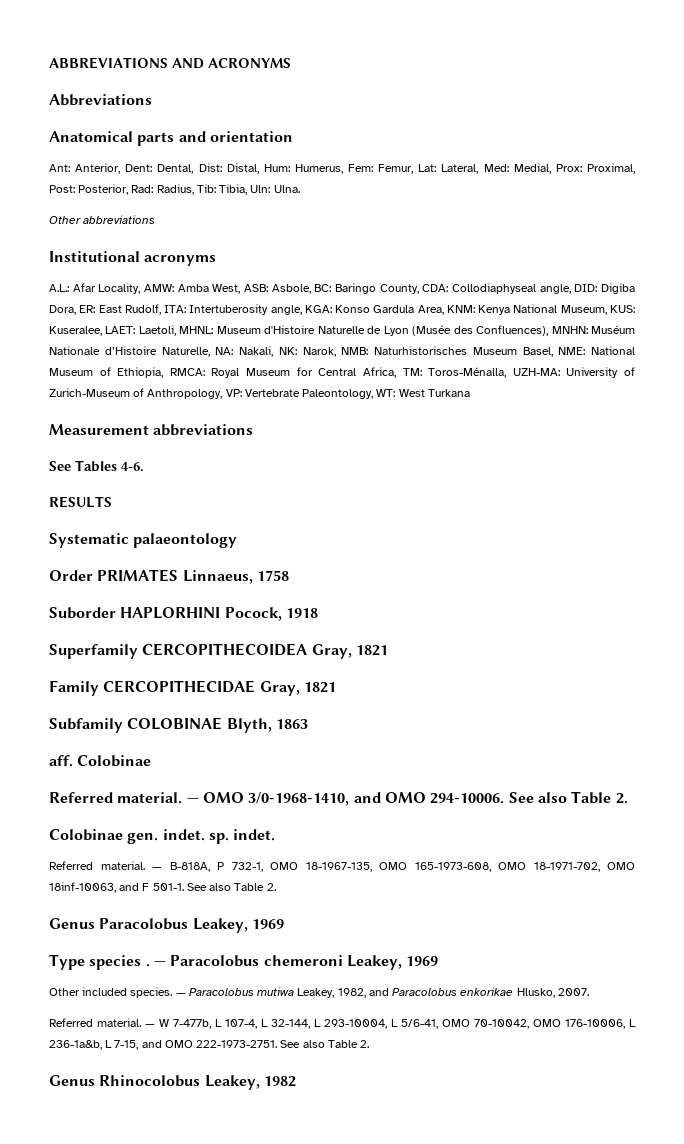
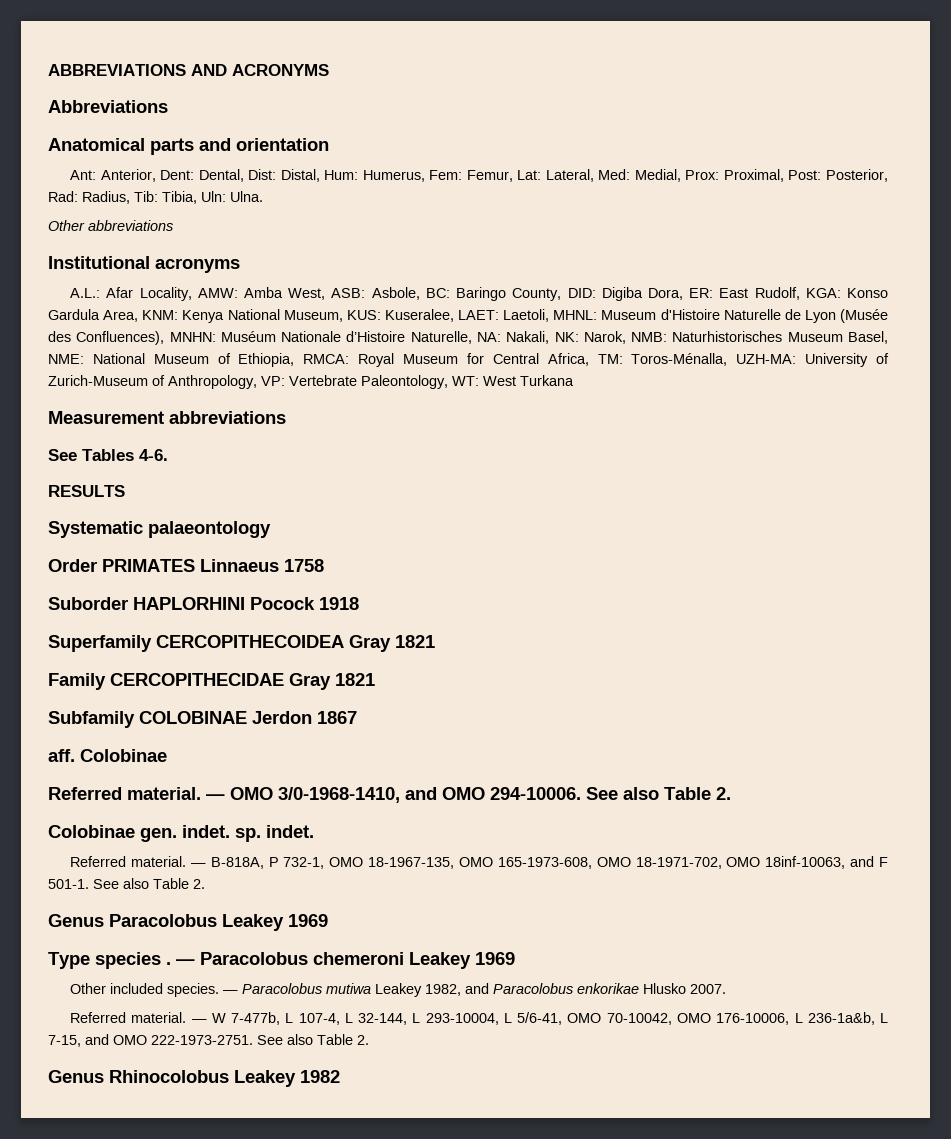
- Baringo County, CDA: Collodiaphyseal angle, DID:
+ Baringo County, DID:
- East Rudolf, ITA: Intertuberosity angle, KGA:
+ East Rudolf, KGA:
- Order PRIMATES Linnaeus, 1758
+ Order PRIMATES Linnaeus 1758
- Suborder HAPLORHINI Pocock, 1918
+ Suborder HAPLORHINI Pocock 1918
- Superfamily CERCOPITHECOIDEA Gray, 1821
+ Superfamily CERCOPITHECOIDEA Gray 1821
- Family CERCOPITHECIDAE Gray, 1821
+ Family CERCOPITHECIDAE Gray 1821
- Subfamily COLOBINAE Blyth, 1863
+ Subfamily COLOBINAE Jerdon 1867
- Genus Paracolobus Leakey, 1969
+ Genus Paracolobus Leakey 1969
- — Paracolobus chemeroni Leakey, 1969
+ — Paracolobus chemeroni Leakey 1969
- — Paracolobus mutiwa Leakey, 1982, and Paracolobus enkorikae Hlusko, 2007.
+ — Paracolobus mutiwa Leakey 1982, and Paracolobus enkorikae Hlusko 2007.
- Genus Rhinocolobus Leakey, 1982
+ Genus Rhinocolobus Leakey 1982

